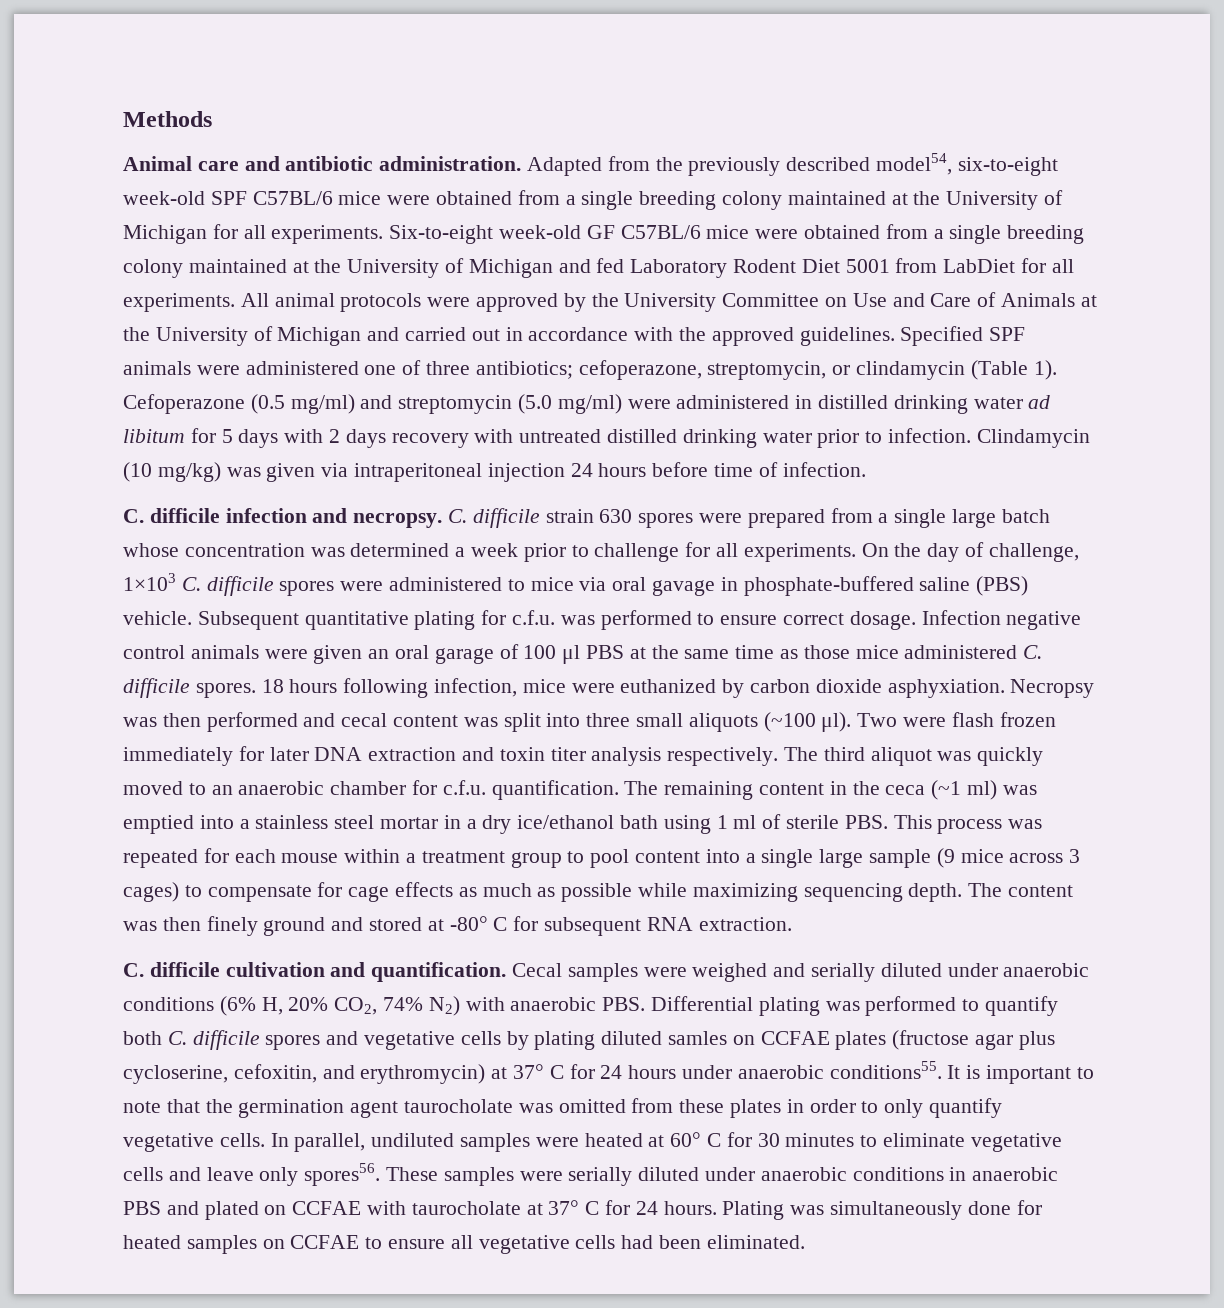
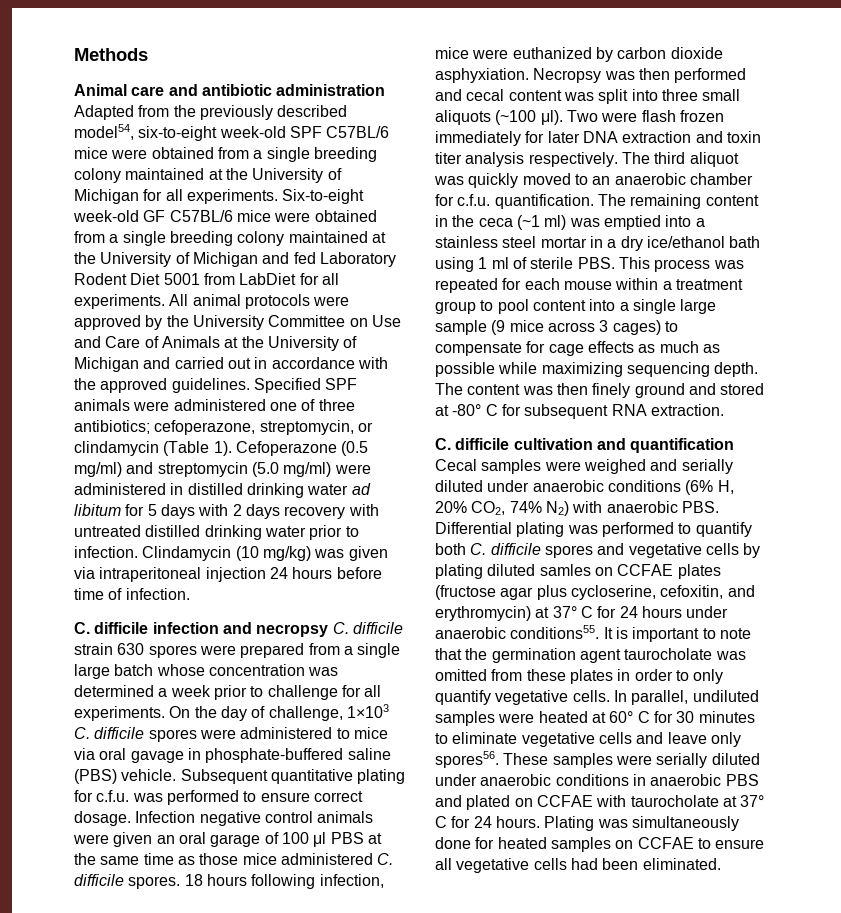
- Animal care and antibiotic administration. Adapted from the previously described model54, six-to-eight week-old SPF C57BL/6 mice were obtained from a single breeding colony maintained at the University of Michigan for all experiments.
+ Animal care and antibiotic administration Adapted from the previously described model54, six-to-eight week-old SPF C57BL/6 mice were obtained from a single breeding colony maintained at the University of Michigan for all experiments.
- C. difficile infection and necropsy. C. difficile strain 630 spores were prepared from a single large batch whose concentration was determined a week prior to challenge for all experiments.
+ C. difficile infection and necropsy C. difficile strain 630 spores were prepared from a single large batch whose concentration was determined a week prior to challenge for all experiments.
- C. difficile cultivation and quantification. Cecal samples were weighed and serially diluted under anaerobic conditions (6% H, 20% CO2, 74% N2) with anaerobic PBS. Differential plating was performed to quantify both C. difficile spores and vegetative cells by plating diluted samles on CCFAE plates (fructose agar plus cycloserine, cefoxitin, and erythromycin) at 37° C for 24 hours under anaerobic conditions55.
+ C. difficile cultivation and quantification Cecal samples were weighed and serially diluted under anaerobic conditions (6% H, 20% CO2, 74% N2) with anaerobic PBS. Differential plating was performed to quantify both C. difficile spores and vegetative cells by plating diluted samles on CCFAE plates (fructose agar plus cycloserine, cefoxitin, and erythromycin) at 37° C for 24 hours under anaerobic conditions55.

